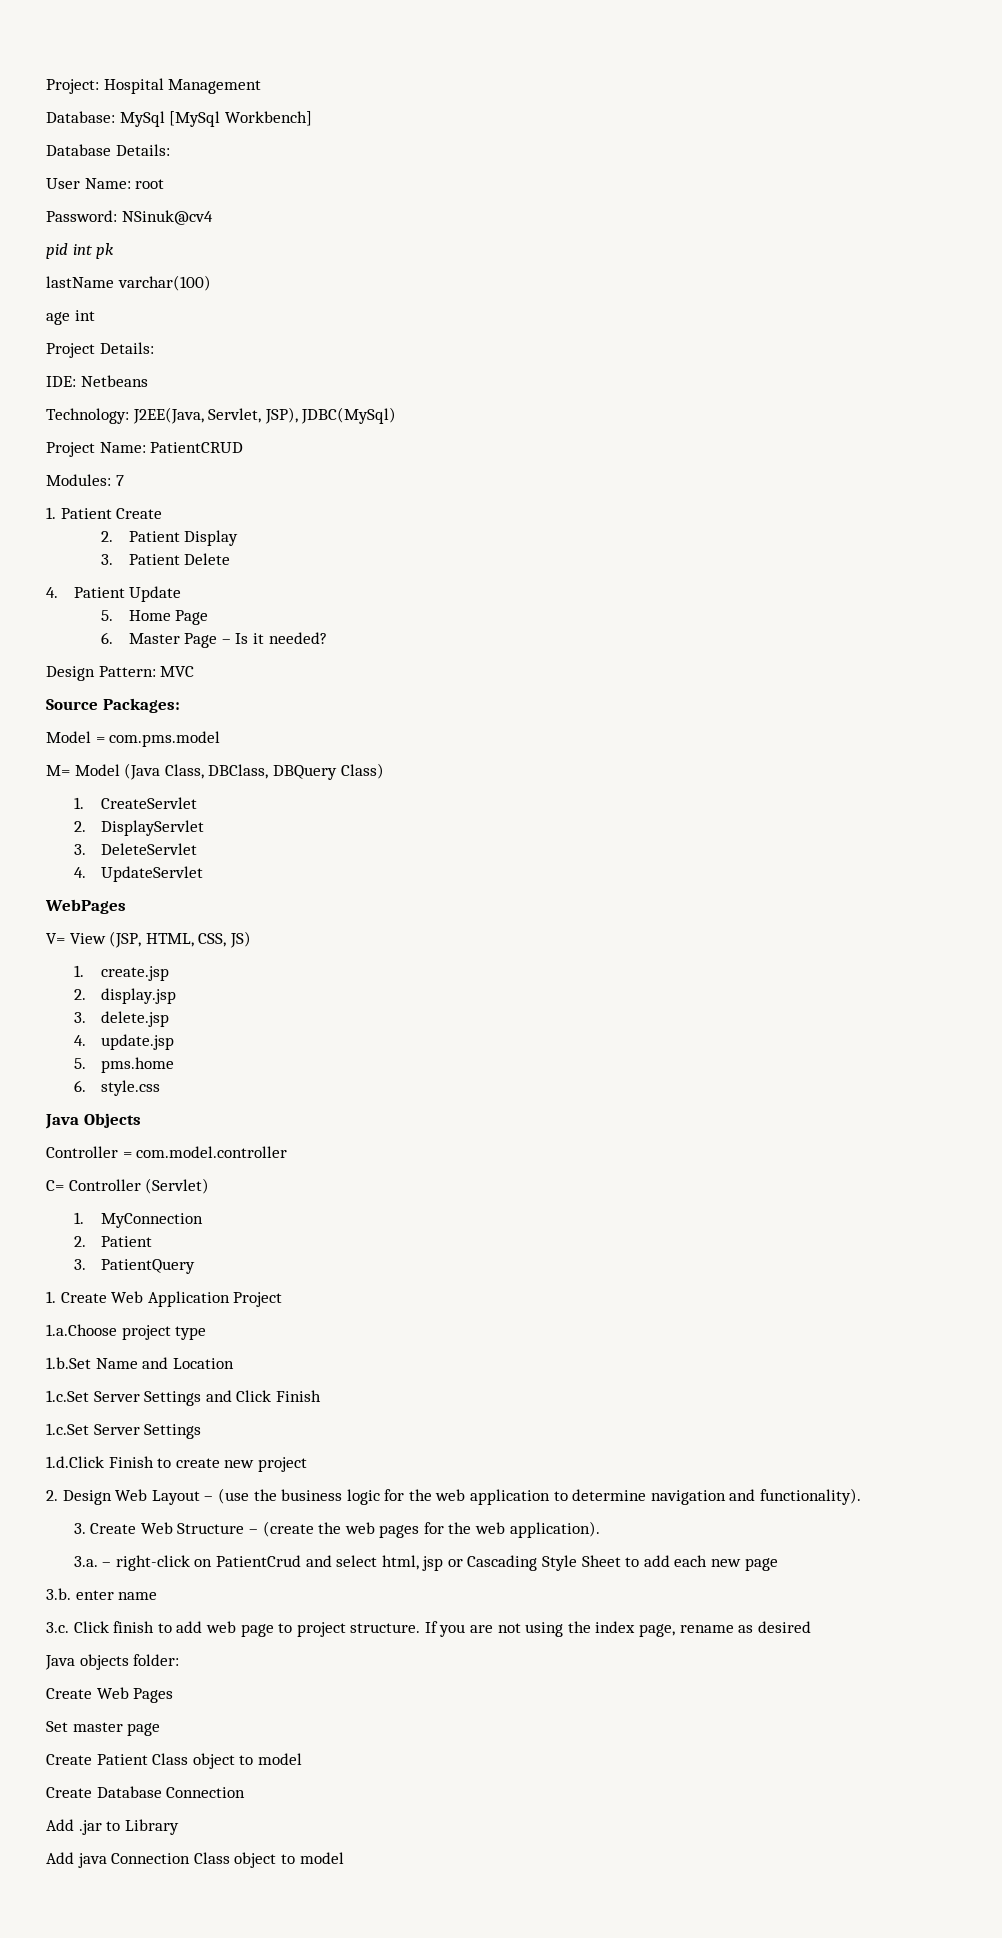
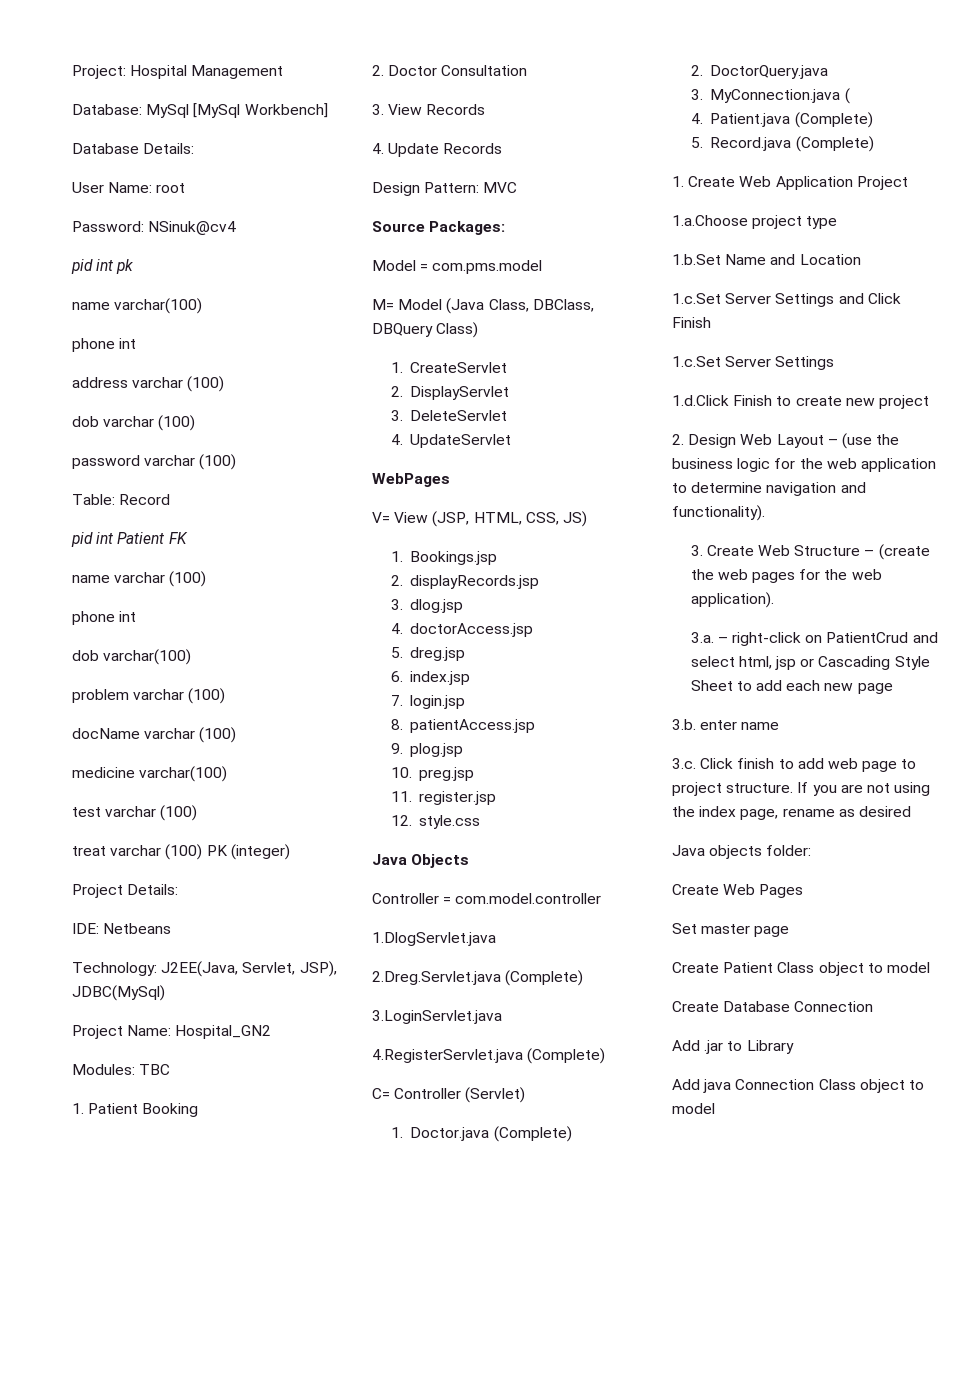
- lastName varchar(100)
- age int
+ name varchar(100)
+ phone int
+ address varchar (100)
+ dob varchar (100)
+ password varchar (100)
+ Table: Record
+ pid int Patient FK
+ name varchar (100)
+ phone int
+ dob varchar(100)
+ problem varchar (100)
+ docName varchar (100)
+ medicine varchar(100)
+ test varchar (100)
+ treat varchar (100) PK (integer)
- Project Name: PatientCRUD
+ Project Name: Hospital_GN2
- Modules: 7
+ Modules: TBC
- 1. Patient Create
- 2. Patient Display
- 3. Patient Delete
- 4. Patient Update
- 5. Home Page
- 6. Master Page – Is it needed?
+ 1. Patient Booking
+ 2. Doctor Consultation
+ 3. View Records
+ 4. Update Records
- 1. create.jsp
- 2. display.jsp
- 3. delete.jsp
- 4. update.jsp
- 5. pms.home
- 6. style.css
+ 1. Bookings.jsp
+ 2. displayRecords.jsp
+ 3. dlog.jsp
+ 4. doctorAccess.jsp
+ 5. dreg.jsp
+ 6. index.jsp
+ 7. login.jsp
+ 8. patientAccess.jsp
+ 9. plog.jsp
+ 10. preg.jsp
+ 11. register.jsp
+ 12. style.css
+ 1.DlogServlet.java
+ 2.Dreg.Servlet.java (Complete)
+ 3.LoginServlet.java
+ 4.RegisterServlet.java (Complete)
- 1. MyConnection
- 2. Patient
- 3. PatientQuery
+ 1. Doctor.java (Complete)
+ 2. DoctorQuery.java
+ 3. MyConnection.java (
+ 4. Patient.java (Complete)
+ 5. Record.java (Complete)

